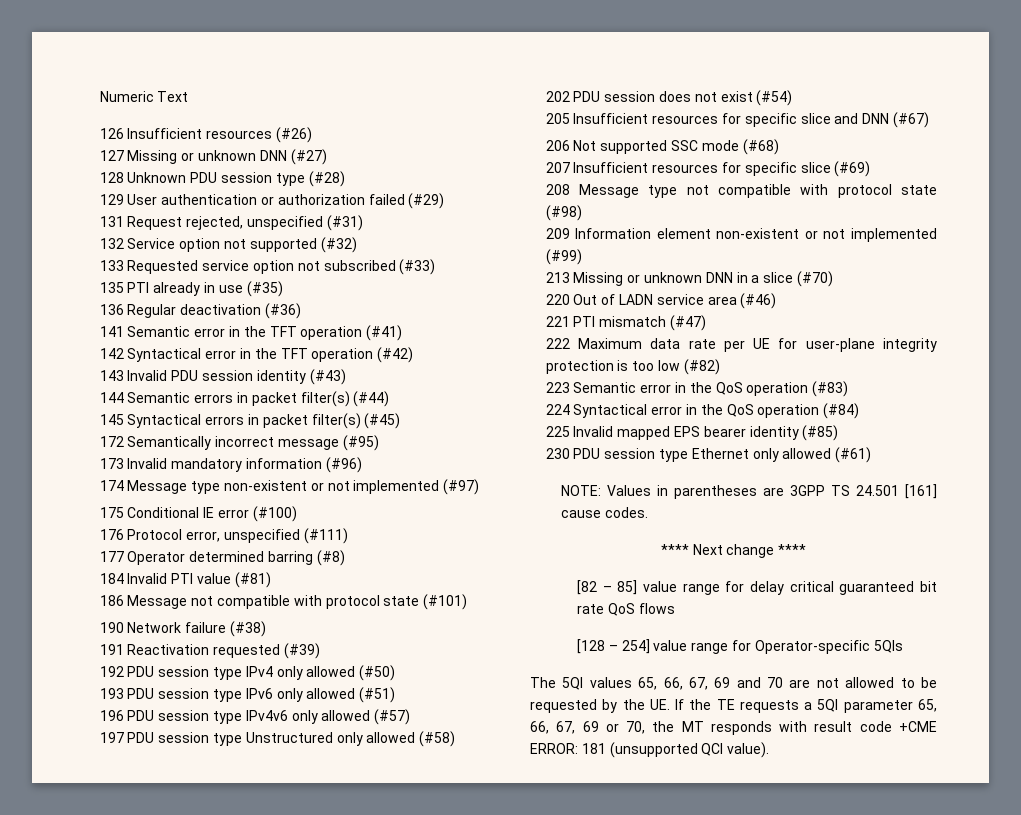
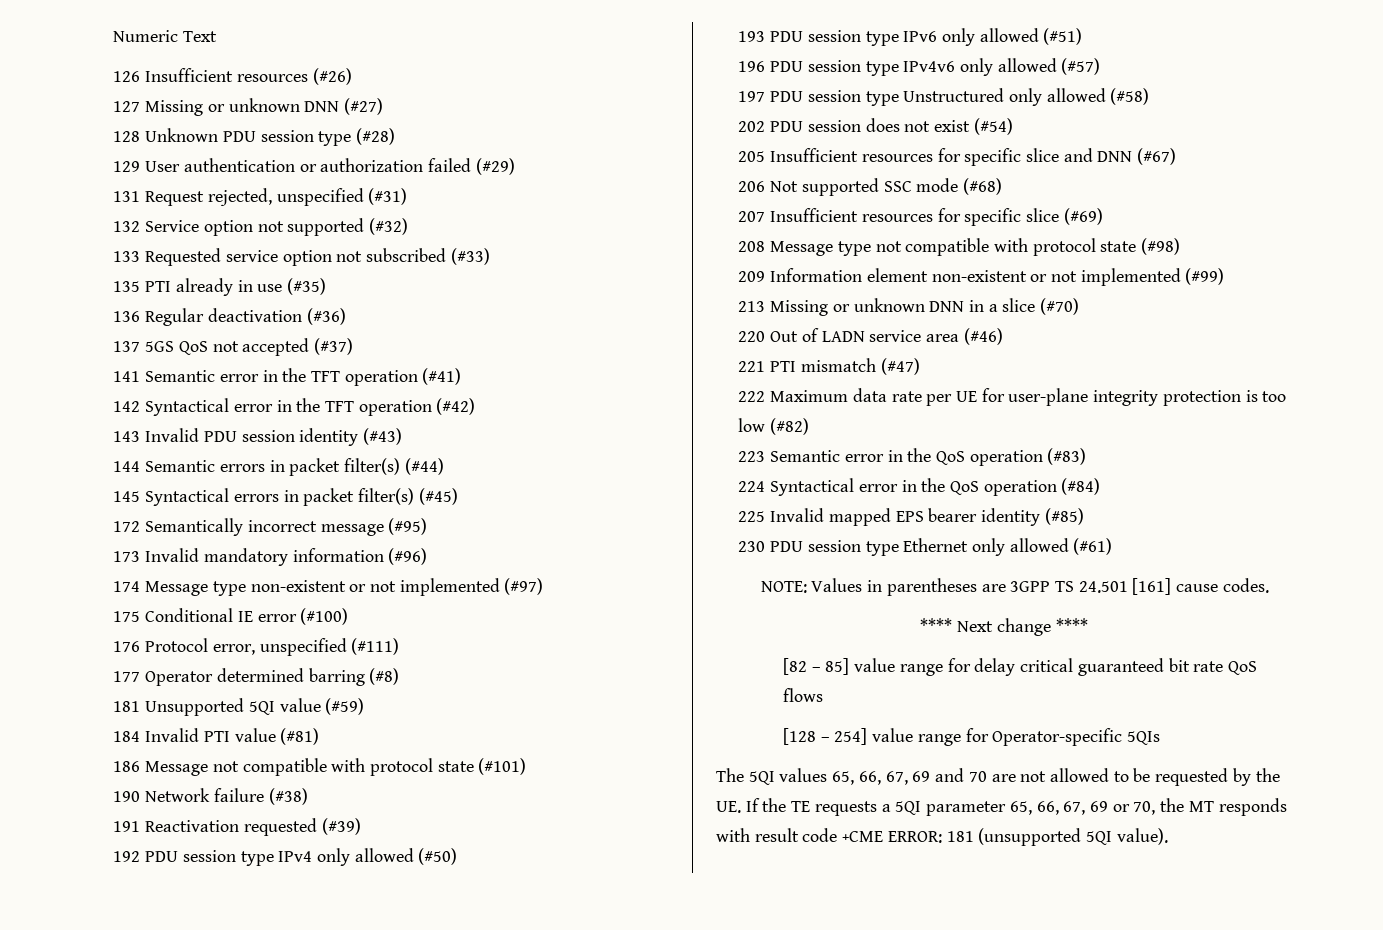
+ 137 5GS QoS not accepted (#37)
+ 181 Unsupported 5QI value (#59)
- The 5QI values 65, 66, 67, 69 and 70 are not allowed to be requested by the UE. If the TE requests a 5QI parameter 65, 66, 67, 69 or 70, the MT responds with result code +CME ERROR: 181 (unsupported QCI value).
+ The 5QI values 65, 66, 67, 69 and 70 are not allowed to be requested by the UE. If the TE requests a 5QI parameter 65, 66, 67, 69 or 70, the MT responds with result code +CME ERROR: 181 (unsupported 5QI value).

